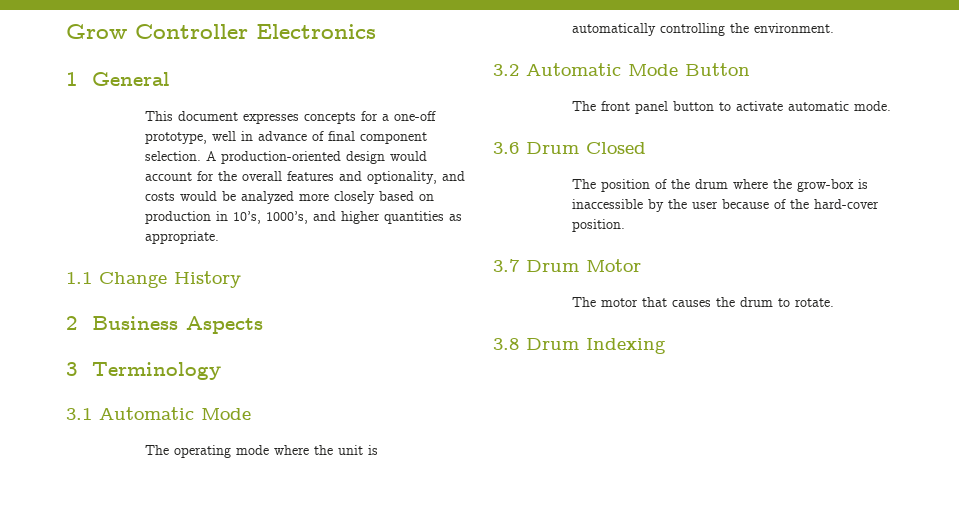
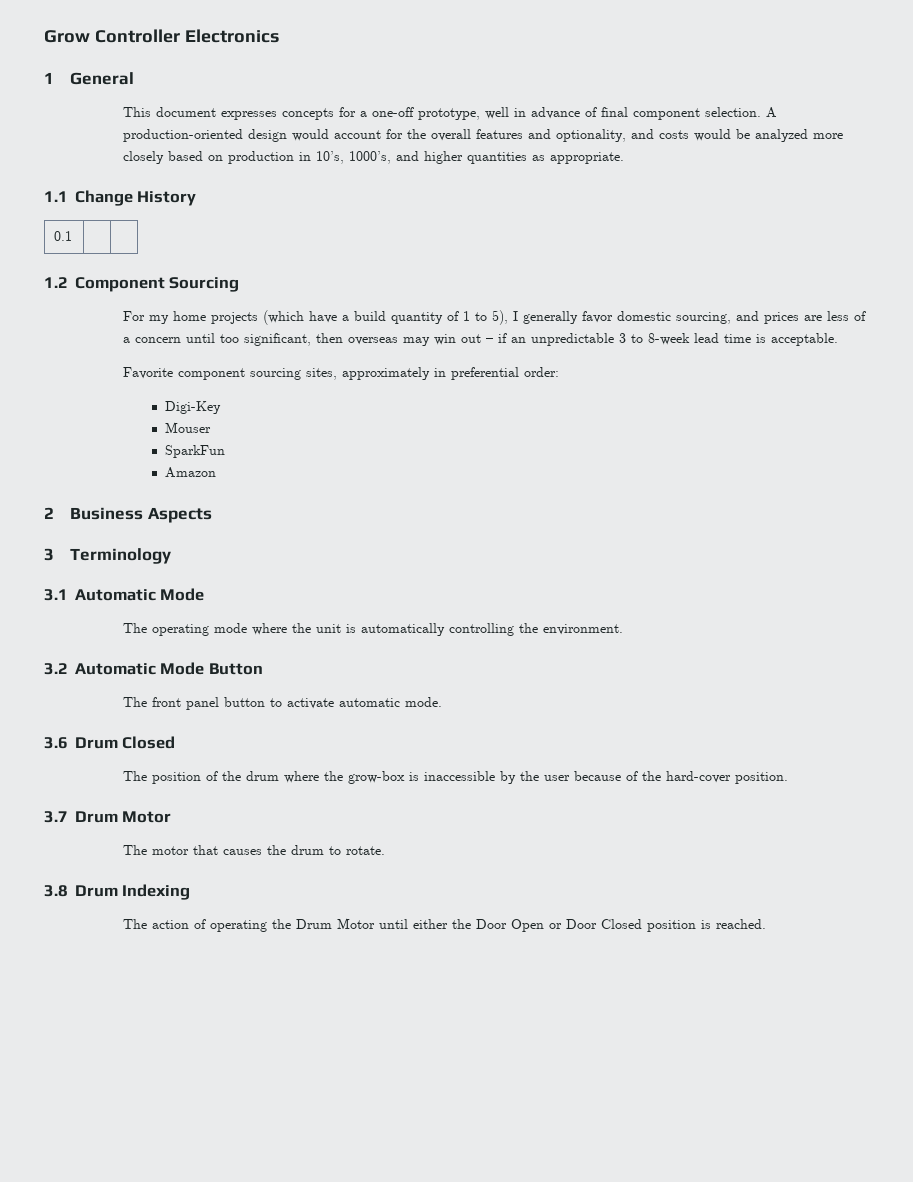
+ 0.1 | |
+ 1.2 Component Sourcing
+ For my home projects (which have a build quantity of 1 to 5), I generally favor domestic sourcing, and prices are less of a concern until too significant, then overseas may win out – if an unpredictable 3 to 8-week lead time is acceptable.
+ Favorite component sourcing sites, approximately in preferential order:
+ Digi-Key
+ Mouser
+ SparkFun
+ Amazon
+ The action of operating the Drum Motor until either the Door Open or Door Closed position is reached.

